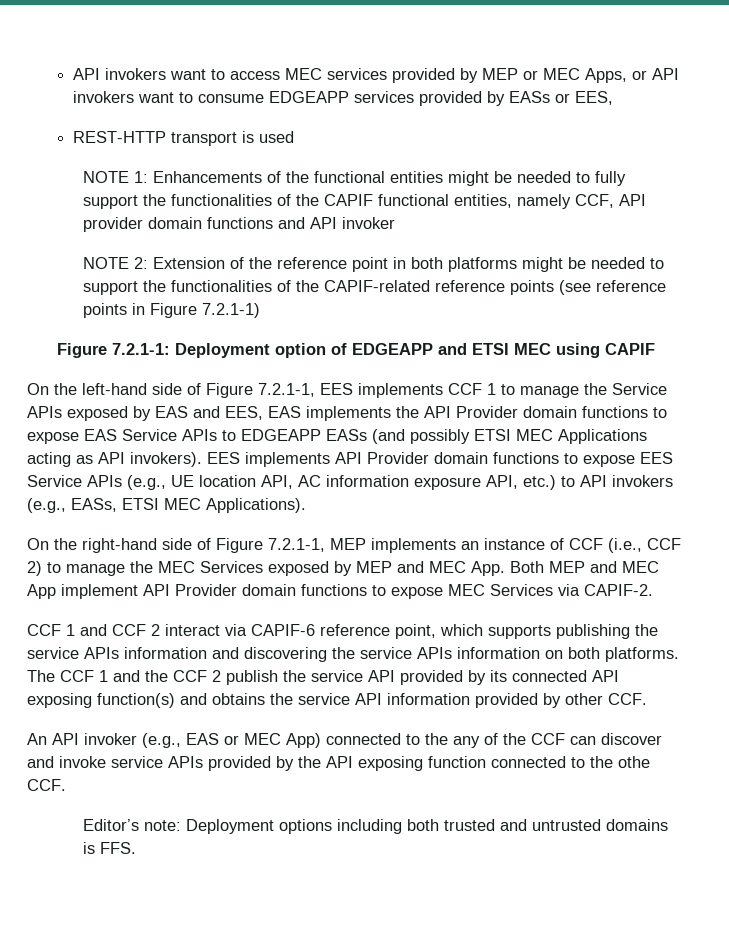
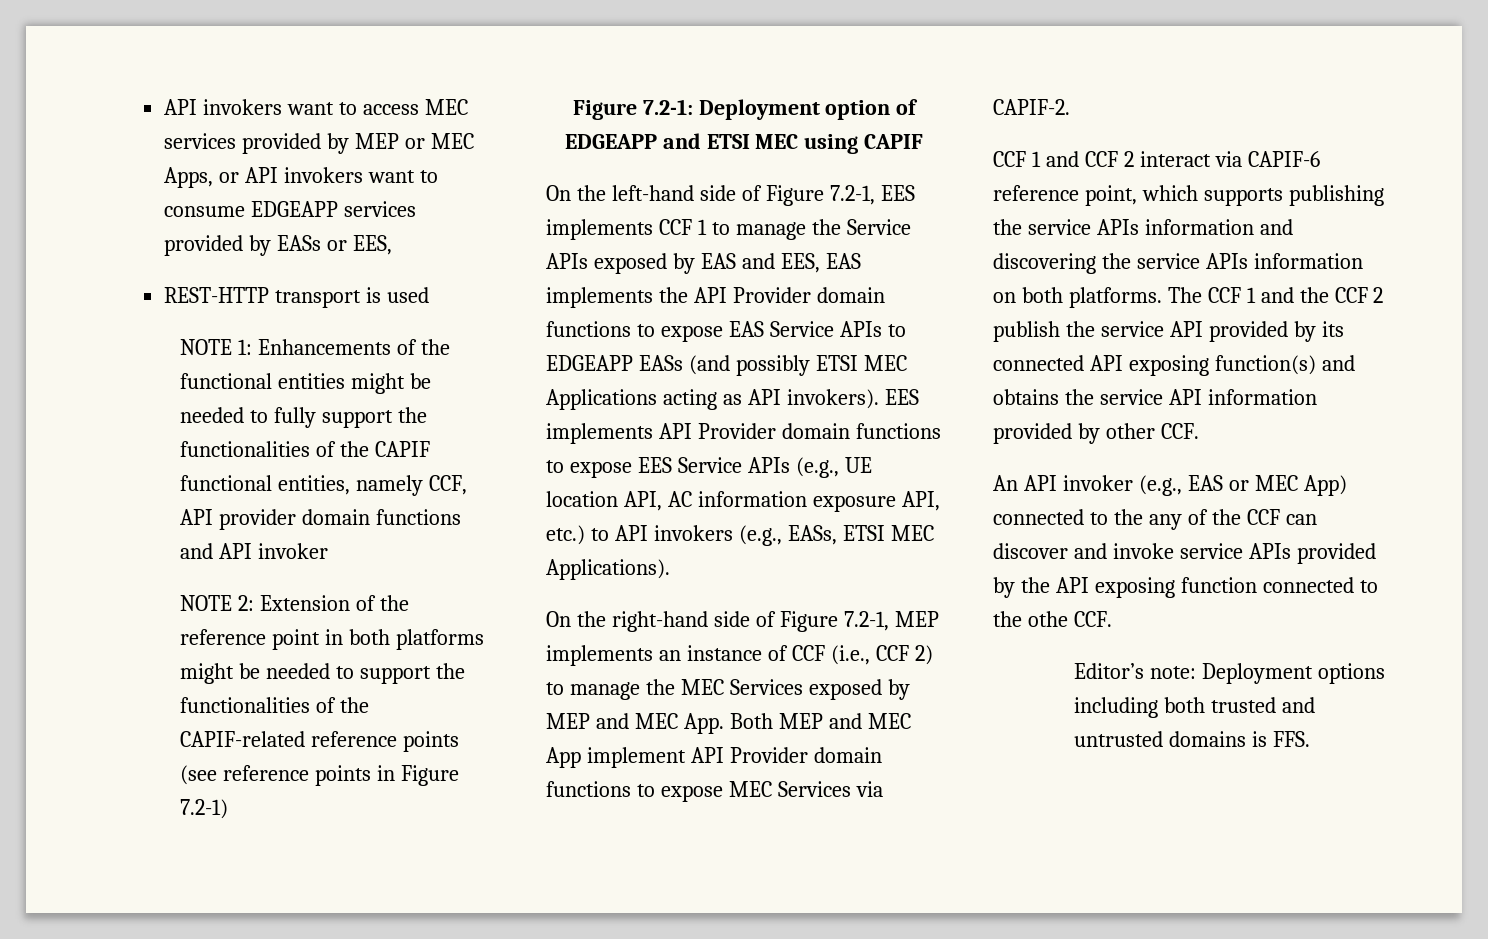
- NOTE 2: Extension of the reference point in both platforms might be needed to support the functionalities of the CAPIF-related reference points (see reference points in Figure 7.2.1-1)
- Figure 7.2.1-1: Deployment option of EDGEAPP and ETSI MEC using CAPIF
+ NOTE 2: Extension of the reference point in both platforms might be needed to support the functionalities of the CAPIF-related reference points (see reference points in Figure 7.2-1)
+ Figure 7.2-1: Deployment option of EDGEAPP and ETSI MEC using CAPIF
- On the left-hand side of Figure 7.2.1-1, EES implements CCF 1 to manage the Service APIs exposed by EAS and EES, EAS implements the API Provider domain functions to expose EAS Service APIs to EDGEAPP EASs (and possibly ETSI MEC Applications acting as API invokers).
+ On the left-hand side of Figure 7.2-1, EES implements CCF 1 to manage the Service APIs exposed by EAS and EES, EAS implements the API Provider domain functions to expose EAS Service APIs to EDGEAPP EASs (and possibly ETSI MEC Applications acting as API invokers).
- On the right-hand side of Figure 7.2.1-1, MEP implements an instance of CCF (i.e., CCF 2) to manage the MEC Services exposed by MEP and MEC App. Both MEP and MEC App implement API Provider domain functions to expose MEC Services via CAPIF-2.
+ On the right-hand side of Figure 7.2-1, MEP implements an instance of CCF (i.e., CCF 2) to manage the MEC Services exposed by MEP and MEC App. Both MEP and MEC App implement API Provider domain functions to expose MEC Services via CAPIF-2.

